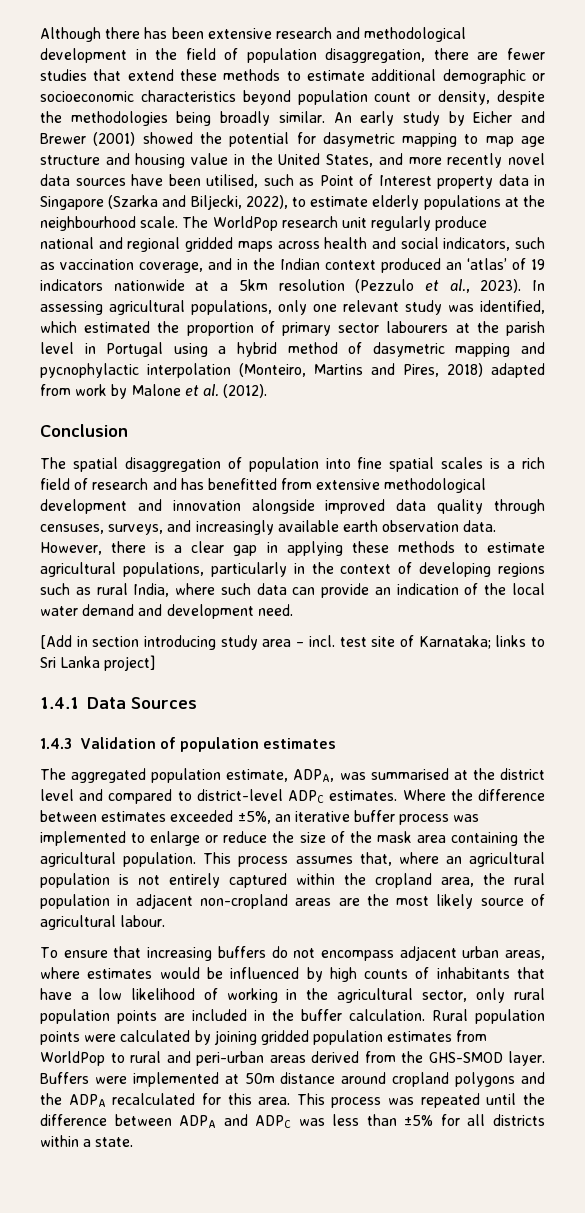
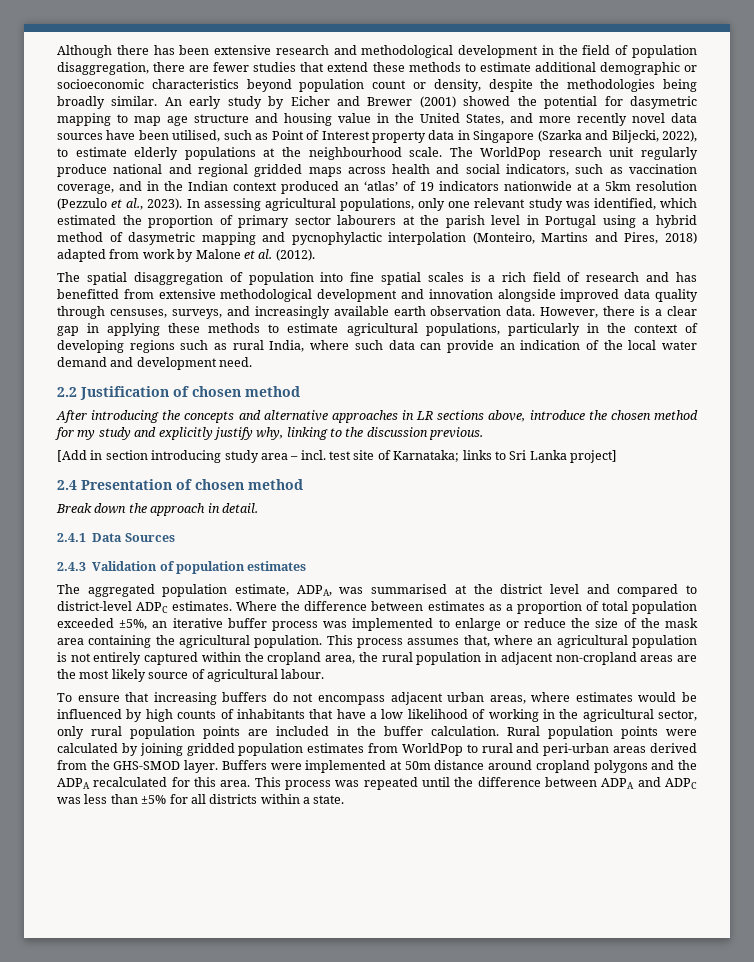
- Conclusion
+ 2.2 Justification of chosen method
+ After introducing the concepts and alternative approaches in LR sections above, introduce the chosen method for my study and explicitly justify why, linking to the discussion previous.
- 1.4.1 Data Sources
+ 2.4 Presentation of chosen method
+ Break down the approach in detail.
+ 2.4.1 Data Sources
- 1.4.3 Validation of population estimates
+ 2.4.3 Validation of population estimates
- Where the difference between estimates exceeded ±5%, an iterative buffer process was implemented to enlarge or reduce the size of the mask area containing the agricultural population.
+ Where the difference between estimates as a proportion of total population exceeded ±5%, an iterative buffer process was implemented to enlarge or reduce the size of the mask area containing the agricultural population.

